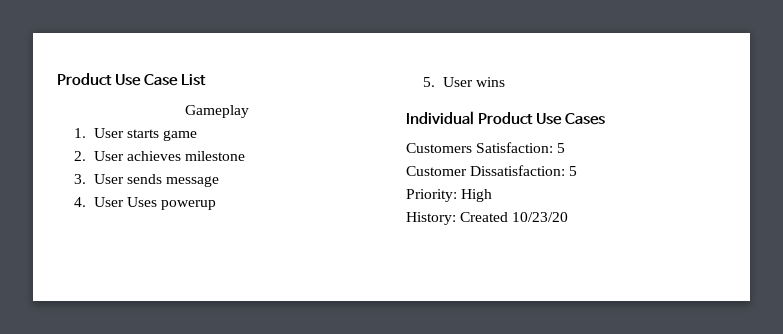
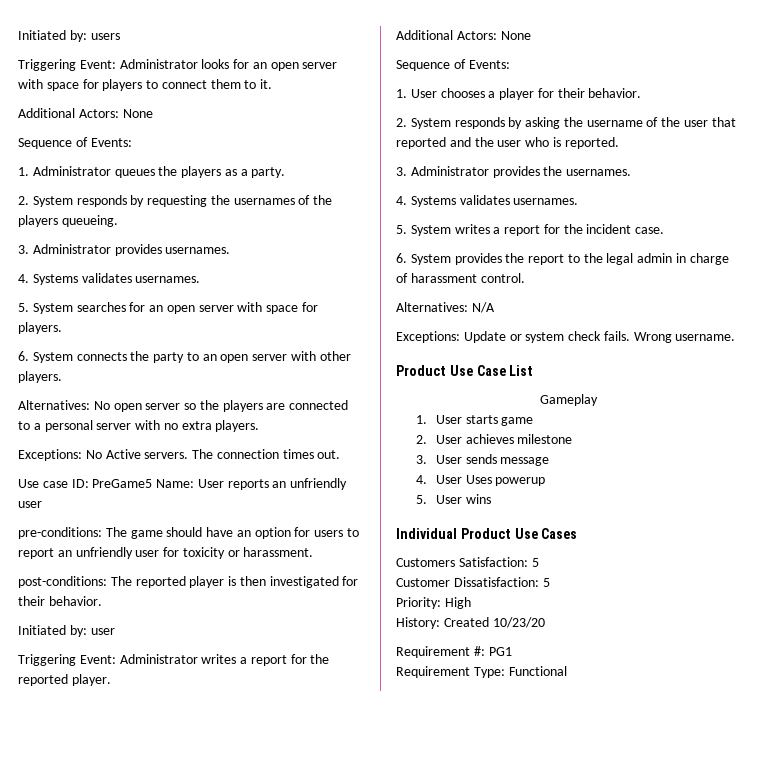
+ Initiated by: users
+ Triggering Event: Administrator looks for an open server with space for players to connect them to it.
+ Additional Actors: None
+ Sequence of Events:
+ 1. Administrator queues the players as a party.
+ 2. System responds by requesting the usernames of the players queueing.
+ 3. Administrator provides usernames.
+ 4. Systems validates usernames.
+ 5. System searches for an open server with space for players.
+ 6. System connects the party to an open server with other players.
+ Alternatives: No open server so the players are connected to a personal server with no extra players.
+ Exceptions: No Active servers. The connection times out.
+ Use case ID: PreGame5 Name: User reports an unfriendly user
+ pre-conditions: The game should have an option for users to report an unfriendly user for toxicity or harassment.
+ post-conditions: The reported player is then investigated for their behavior.
+ Initiated by: user
+ Triggering Event: Administrator writes a report for the reported player.
+ Additional Actors: None
+ Sequence of Events:
+ 1. User chooses a player for their behavior.
+ 2. System responds by asking the username of the user that reported and the user who is reported.
+ 3. Administrator provides the usernames.
+ 4. Systems validates usernames.
+ 5. System writes a report for the incident case.
+ 6. System provides the report to the legal admin in charge of harassment control.
+ Alternatives: N/A
+ Exceptions: Update or system check fails. Wrong username.
+ Requirement #: PG1
+ Requirement Type: Functional

